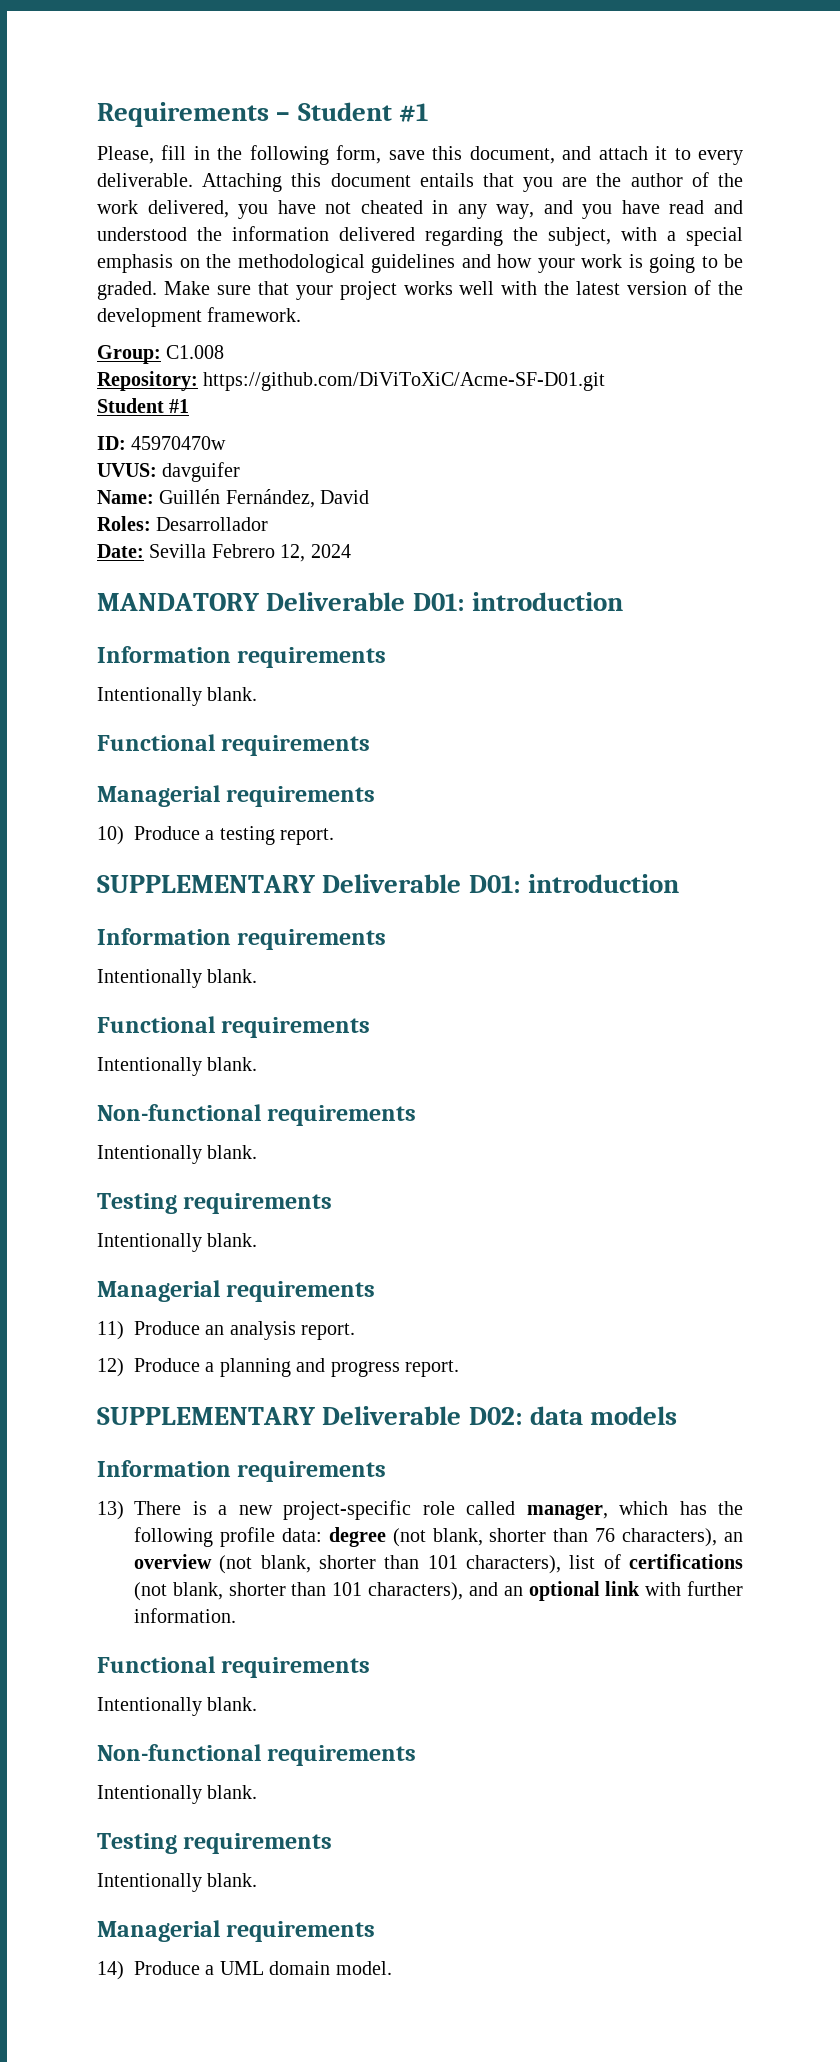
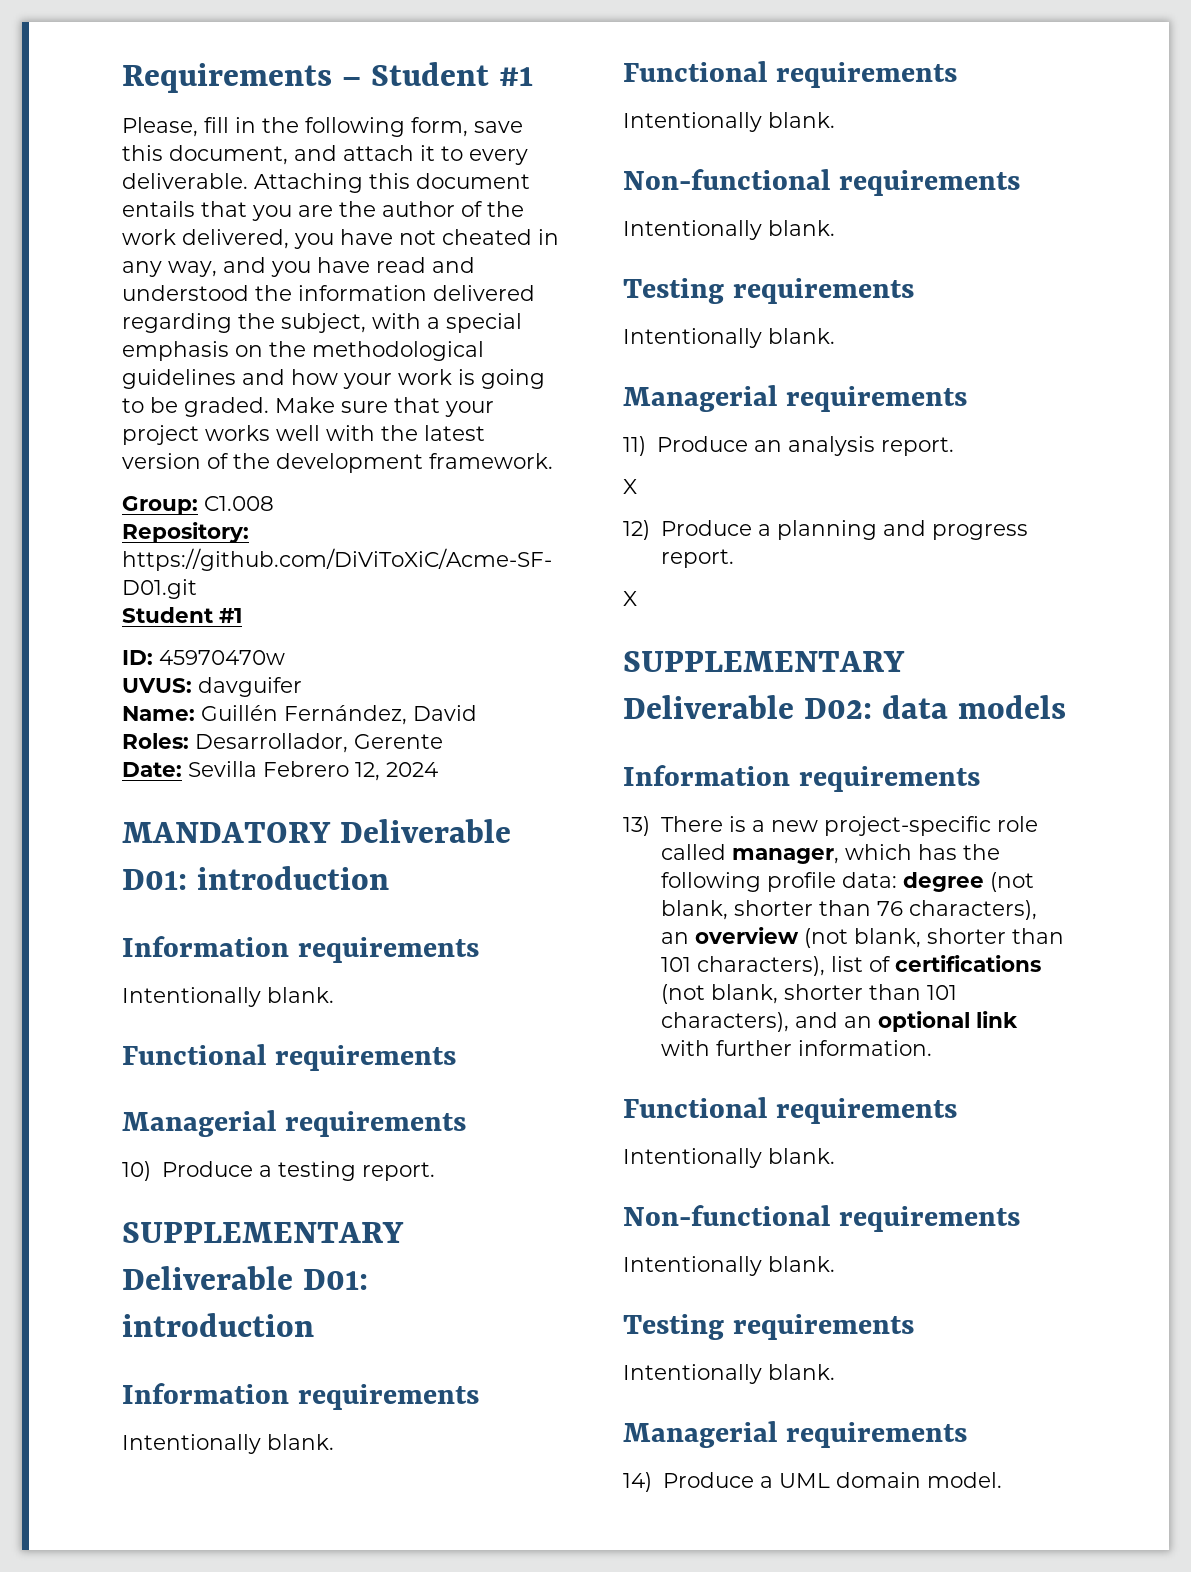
- Roles: Desarrollador
+ Roles: Desarrollador, Gerente
  11) Produce an analysis report.
+ X
  12) Produce a planning and progress report.
+ X

